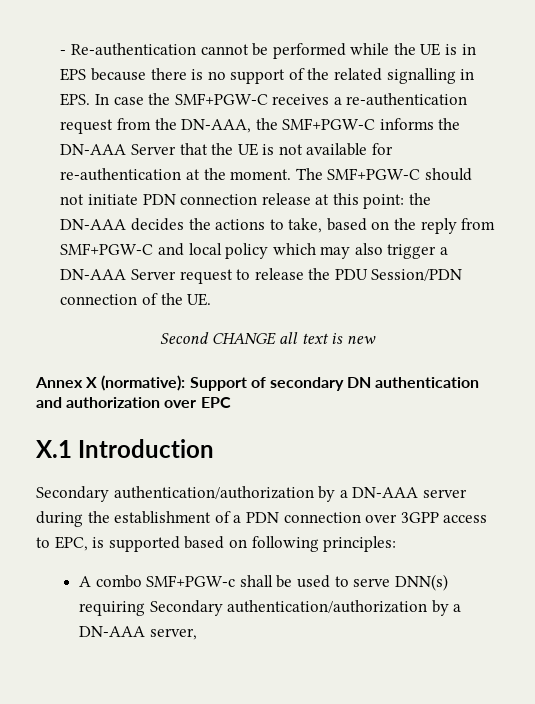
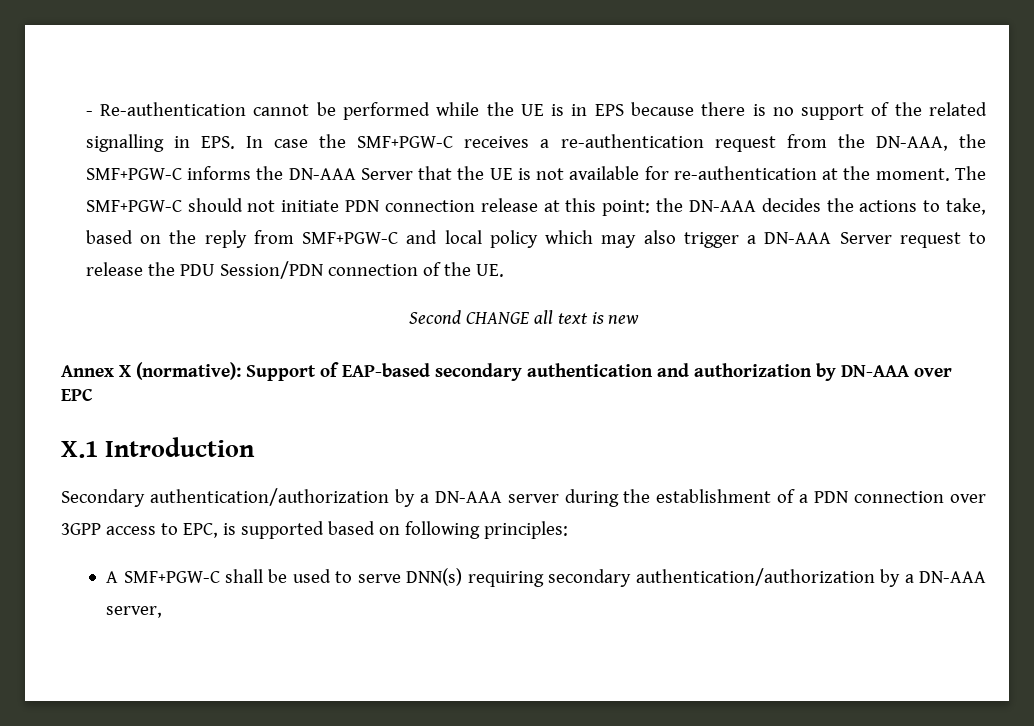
- Annex X (normative): Support of secondary DN authentication and authorization over EPC
+ Annex X (normative): Support of EAP-based secondary authentication and authorization by DN-AAA over EPC
- A combo SMF+PGW-c shall be used to serve DNN(s) requiring Secondary authentication/authorization by a DN-AAA server,
+ A SMF+PGW-C shall be used to serve DNN(s) requiring secondary authentication/authorization by a DN-AAA server,

